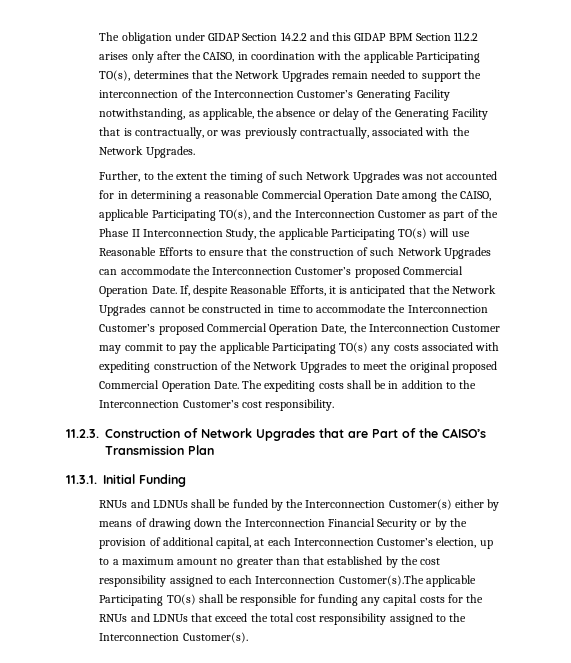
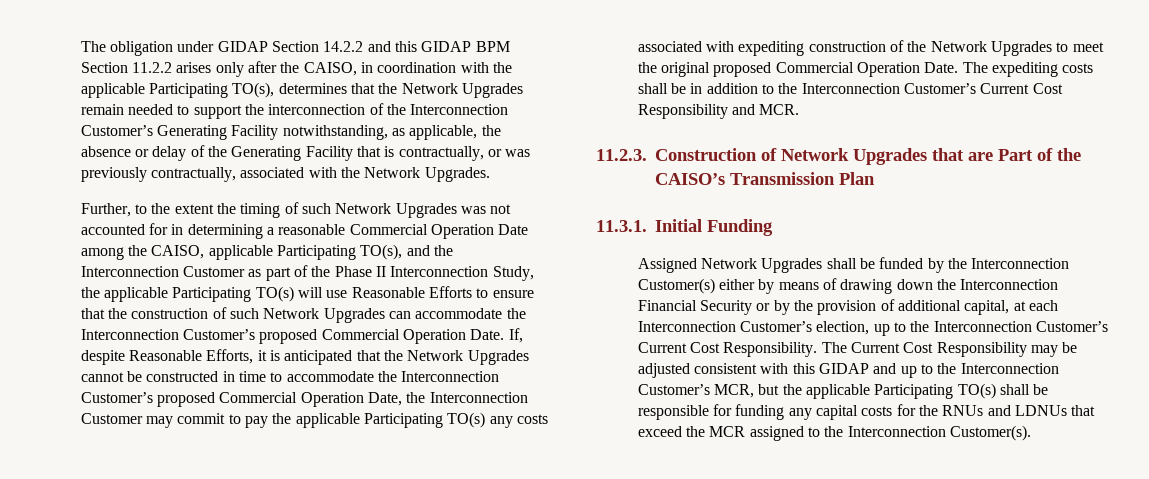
- The expediting costs shall be in addition to the Interconnection Customer’s cost responsibility.
+ The expediting costs shall be in addition to the Interconnection Customer’s Current Cost Responsibility and MCR.
- RNUs and LDNUs shall be funded by the Interconnection Customer(s) either by means of drawing down the Interconnection Financial Security or by the provision of additional capital, at each Interconnection Customer’s election, up to a maximum amount no greater than that established by the cost responsibility assigned to each Interconnection Customer(s).The applicable Participating TO(s) shall be responsible for funding any capital costs for the RNUs and LDNUs that exceed the total cost responsibility assigned to the Interconnection Customer(s).
+ Assigned Network Upgrades shall be funded by the Interconnection Customer(s) either by means of drawing down the Interconnection Financial Security or by the provision of additional capital, at each Interconnection Customer’s election, up to the Interconnection Customer’s Current Cost Responsibility. The Current Cost Responsibility may be adjusted consistent with this GIDAP and up to the Interconnection Customer’s MCR, but the applicable Participating TO(s) shall be responsible for funding any capital costs for the RNUs and LDNUs that exceed the MCR assigned to the Interconnection Customer(s).

